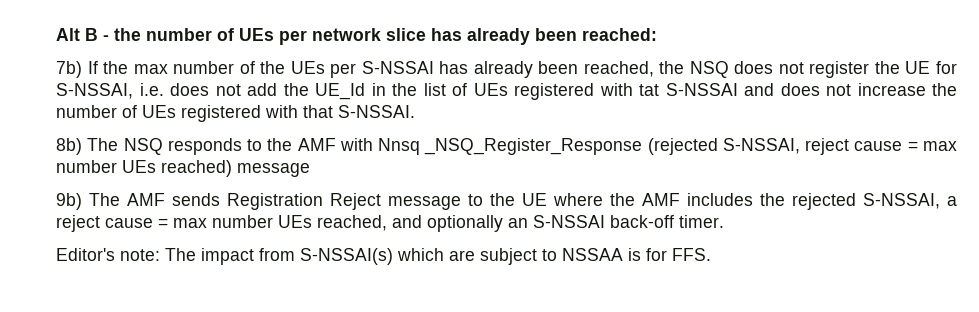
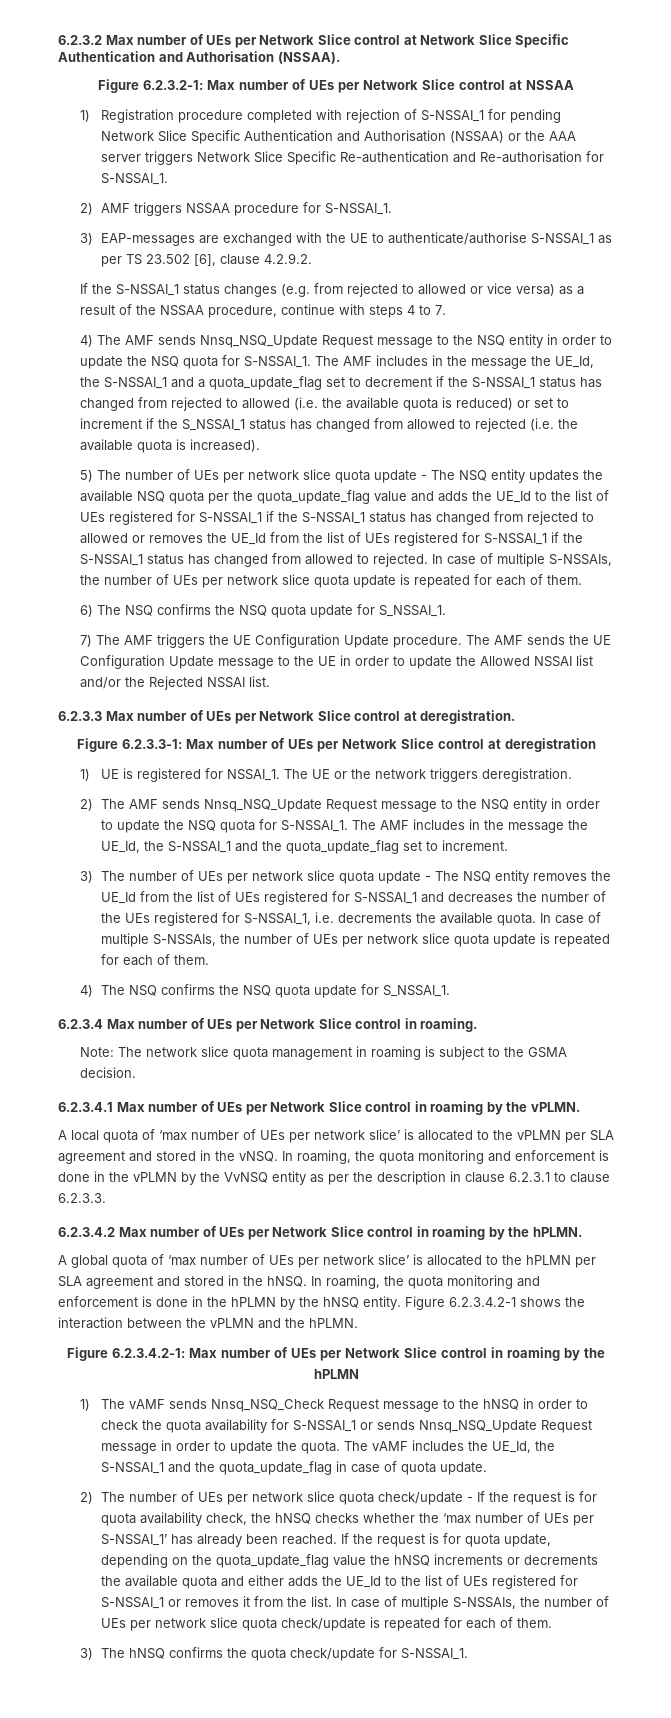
- Alt B - the number of UEs per network slice has already been reached:
- 7b) If the max number of the UEs per S-NSSAI has already been reached, the NSQ does not register the UE for S-NSSAI, i.e. does not add the UE_Id in the list of UEs registered with tat S-NSSAI and does not increase the number of UEs registered with that S-NSSAI.
- 8b) The NSQ responds to the AMF with Nnsq _NSQ_Register_Response (rejected S-NSSAI, reject cause = max number UEs reached) message
- 9b) The AMF sends Registration Reject message to the UE where the AMF includes the rejected S-NSSAI, a reject cause = max number UEs reached, and optionally an S-NSSAI back-off timer.
- Editor's note: The impact from S-NSSAI(s) which are subject to NSSAA is for FFS.
+ 6.2.3.2 Max number of UEs per Network Slice control at Network Slice Specific Authentication and Authorisation (NSSAA).
+ Figure 6.2.3.2-1: Max number of UEs per Network Slice control at NSSAA
+ 1) Registration procedure completed with rejection of S-NSSAI_1 for pending Network Slice Specific Authentication and Authorisation (NSSAA) or the AAA server triggers Network Slice Specific Re-authentication and Re-authorisation for S-NSSAI_1.
+ 2) AMF triggers NSSAA procedure for S-NSSAI_1.
+ 3) EAP-messages are exchanged with the UE to authenticate/authorise S-NSSAI_1 as per TS 23.502 [6], clause 4.2.9.2.
+ If the S-NSSAI_1 status changes (e.g. from rejected to allowed or vice versa) as a result of the NSSAA procedure, continue with steps 4 to 7.
+ 4) The AMF sends Nnsq_NSQ_Update Request message to the NSQ entity in order to update the NSQ quota for S-NSSAI_1. The AMF includes in the message the UE_Id, the S-NSSAI_1 and a quota_update_flag set to decrement if the S-NSSAI_1 status has changed from rejected to allowed (i.e. the available quota is reduced) or set to increment if the S_NSSAI_1 status has changed from allowed to rejected (i.e. the available quota is increased).
+ 5) The number of UEs per network slice quota update - The NSQ entity updates the available NSQ quota per the quota_update_flag value and adds the UE_Id to the list of UEs registered for S-NSSAI_1 if the S-NSSAI_1 status has changed from rejected to allowed or removes the UE_Id from the list of UEs registered for S-NSSAI_1 if the S-NSSAI_1 status has changed from allowed to rejected. In case of multiple S-NSSAIs, the number of UEs per network slice quota update is repeated for each of them.
+ 6) The NSQ confirms the NSQ quota update for S_NSSAI_1.
+ 7) The AMF triggers the UE Configuration Update procedure. The AMF sends the UE Configuration Update message to the UE in order to update the Allowed NSSAI list and/or the Rejected NSSAI list.
+ 6.2.3.3 Max number of UEs per Network Slice control at deregistration.
+ Figure 6.2.3.3-1: Max number of UEs per Network Slice control at deregistration
+ 1) UE is registered for NSSAI_1. The UE or the network triggers deregistration.
+ 2) The AMF sends Nnsq_NSQ_Update Request message to the NSQ entity in order to update the NSQ quota for S-NSSAI_1. The AMF includes in the message the UE_Id, the S-NSSAI_1 and the quota_update_flag set to increment.
+ 3) The number of UEs per network slice quota update - The NSQ entity removes the UE_Id from the list of UEs registered for S-NSSAI_1 and decreases the number of the UEs registered for S-NSSAI_1, i.e. decrements the available quota. In case of multiple S-NSSAIs, the number of UEs per network slice quota update is repeated for each of them.
+ 4) The NSQ confirms the NSQ quota update for S_NSSAI_1.
+ 6.2.3.4 Max number of UEs per Network Slice control in roaming.
+ Note: The network slice quota management in roaming is subject to the GSMA decision.
+ 6.2.3.4.1 Max number of UEs per Network Slice control in roaming by the vPLMN.
+ A local quota of ‘max number of UEs per network slice’ is allocated to the vPLMN per SLA agreement and stored in the vNSQ. In roaming, the quota monitoring and enforcement is done in the vPLMN by the VvNSQ entity as per the description in clause 6.2.3.1 to clause 6.2.3.3.
+ 6.2.3.4.2 Max number of UEs per Network Slice control in roaming by the hPLMN.
+ A global quota of ‘max number of UEs per network slice’ is allocated to the hPLMN per SLA agreement and stored in the hNSQ. In roaming, the quota monitoring and enforcement is done in the hPLMN by the hNSQ entity. Figure 6.2.3.4.2-1 shows the interaction between the vPLMN and the hPLMN.
+ Figure 6.2.3.4.2-1: Max number of UEs per Network Slice control in roaming by the hPLMN
+ 1) The vAMF sends Nnsq_NSQ_Check Request message to the hNSQ in order to check the quota availability for S-NSSAI_1 or sends Nnsq_NSQ_Update Request message in order to update the quota. The vAMF includes the UE_Id, the S-NSSAI_1 and the quota_update_flag in case of quota update.
+ 2) The number of UEs per network slice quota check/update - If the request is for quota availability check, the hNSQ checks whether the ‘max number of UEs per S-NSSAI_1’ has already been reached. If the request is for quota update, depending on the quota_update_flag value the hNSQ increments or decrements the available quota and either adds the UE_Id to the list of UEs registered for S-NSSAI_1 or removes it from the list. In case of multiple S-NSSAIs, the number of UEs per network slice quota check/update is repeated for each of them.
+ 3) The hNSQ confirms the quota check/update for S-NSSAI_1.

